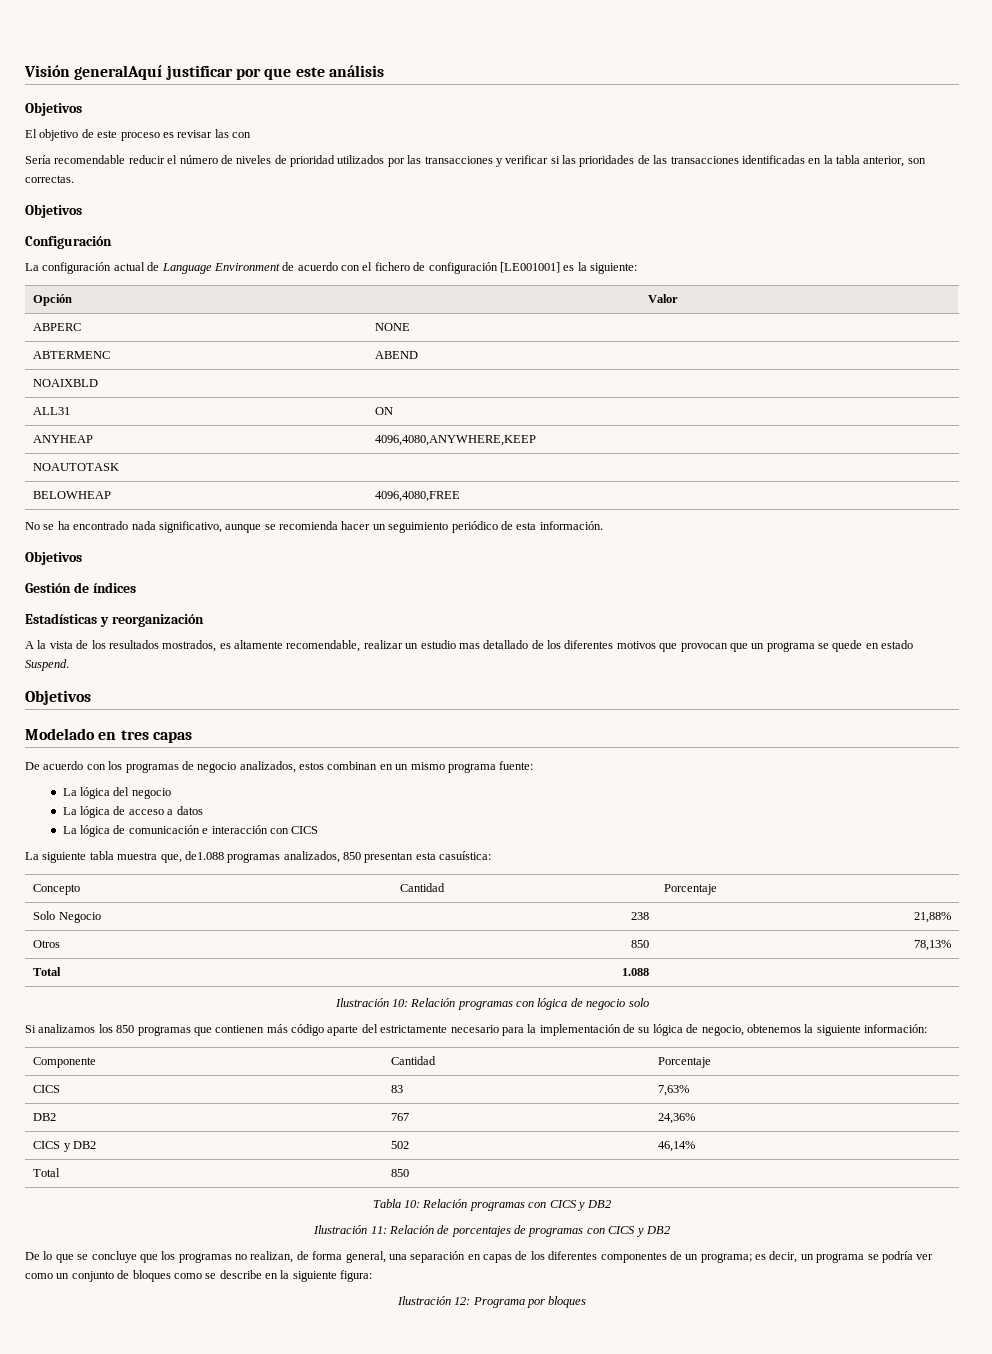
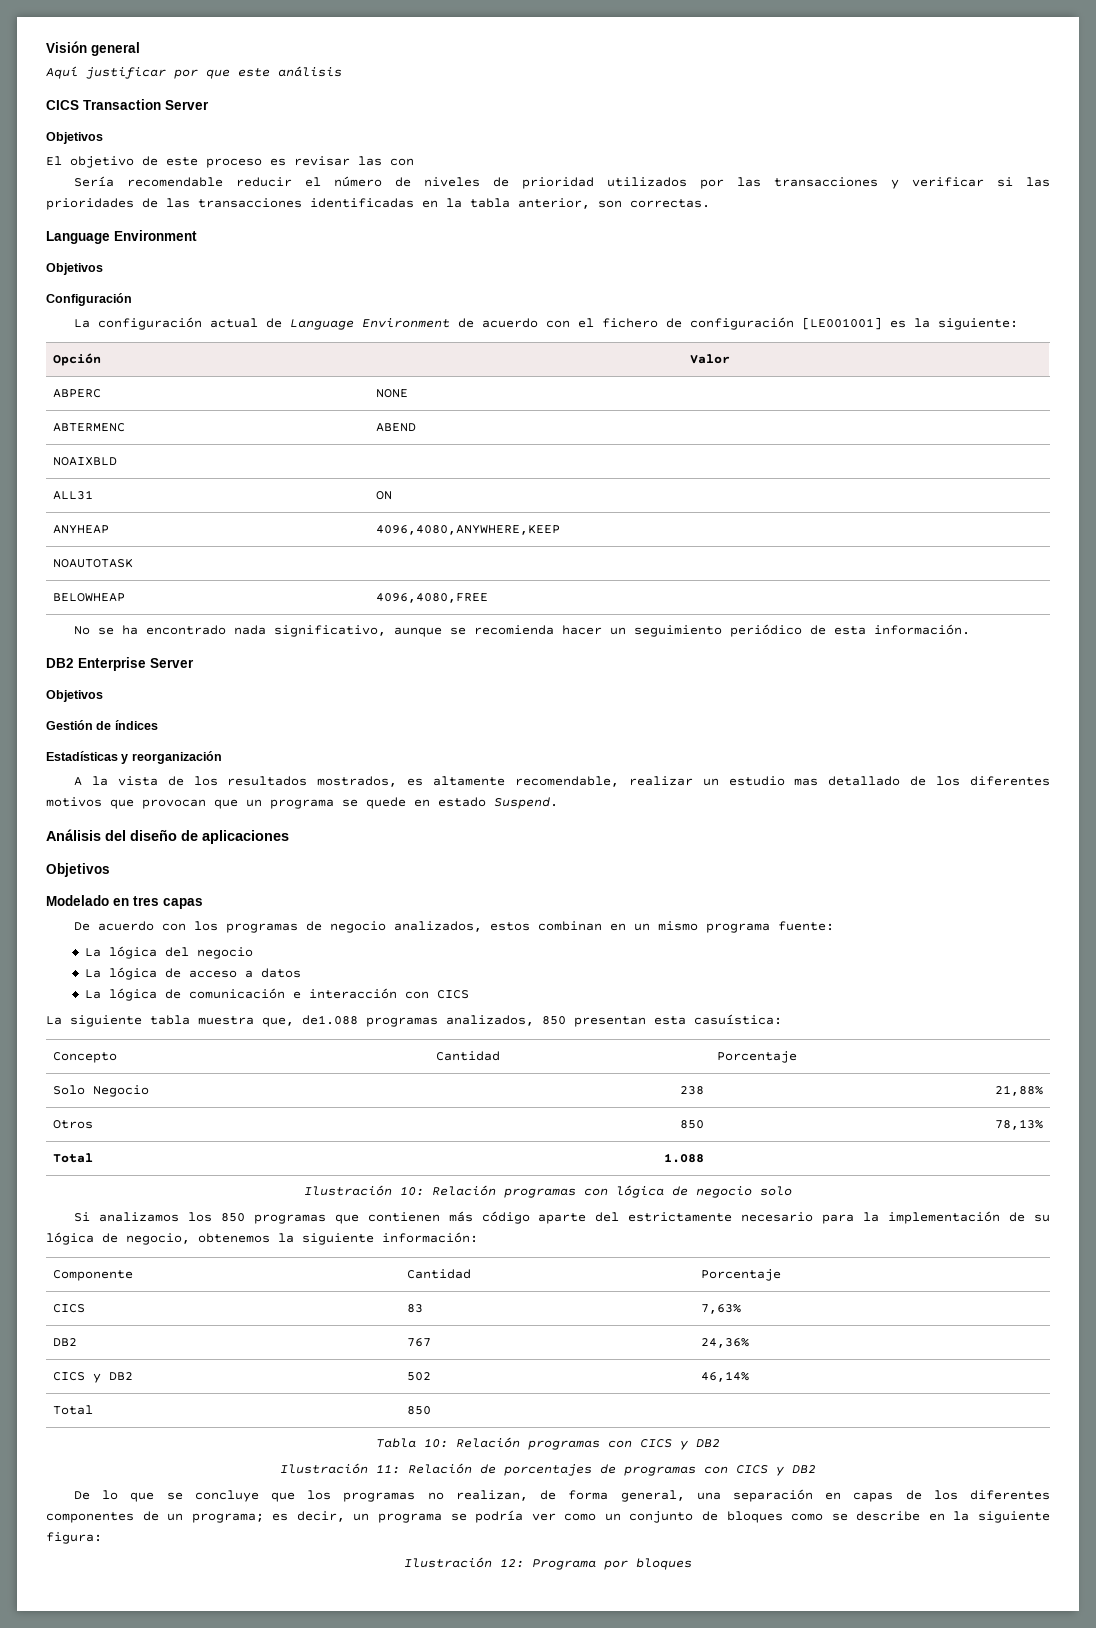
- Visión generalAquí justificar por que este análisis
+ Visión general
+ Aquí justificar por que este análisis
+ CICS Transaction Server
  Sería recomendable reducir el número de niveles de prioridad utilizados por las transacciones y verificar si las prioridades de las transacciones identificadas en la tabla anterior, son correctas.
+ Language Environment
+ DB2 Enterprise Server
+ Análisis del diseño de aplicaciones

